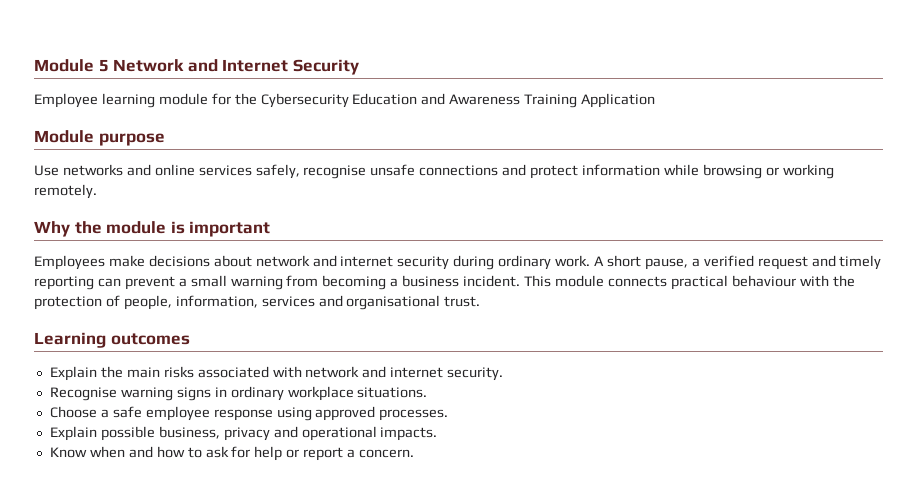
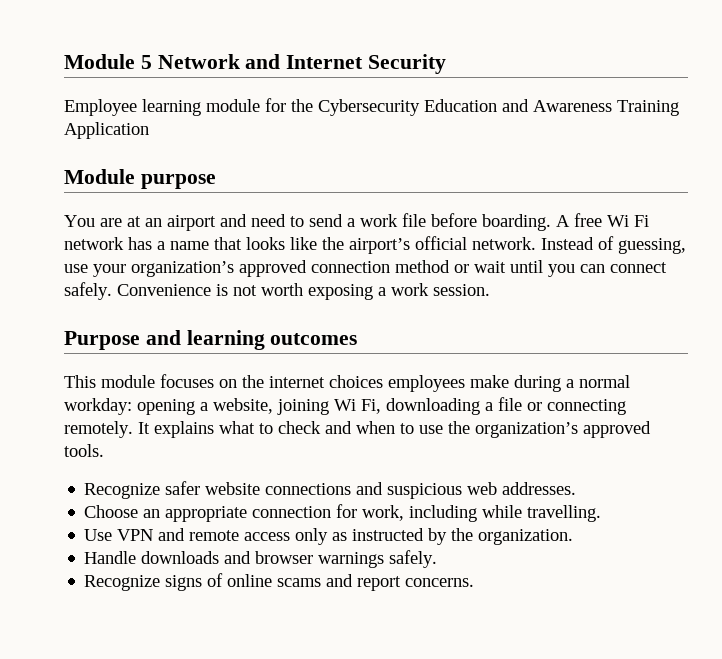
- Use networks and online services safely, recognise unsafe connections and protect information while browsing or working remotely.
- Why the module is important
- Employees make decisions about network and internet security during ordinary work. A short pause, a verified request and timely reporting can prevent a small warning from becoming a business incident. This module connects practical behaviour with the protection of people, information, services and organisational trust.
- Learning outcomes
- Explain the main risks associated with network and internet security.
- Recognise warning signs in ordinary workplace situations.
- Choose a safe employee response using approved processes.
- Explain possible business, privacy and operational impacts.
- Know when and how to ask for help or report a concern.
+ You are at an airport and need to send a work file before boarding. A free Wi Fi network has a name that looks like the airport’s official network. Instead of guessing, use your organization’s approved connection method or wait until you can connect safely. Convenience is not worth exposing a work session.
+ Purpose and learning outcomes
+ This module focuses on the internet choices employees make during a normal workday: opening a website, joining Wi Fi, downloading a file or connecting remotely. It explains what to check and when to use the organization’s approved tools.
+ Recognize safer website connections and suspicious web addresses.
+ Choose an appropriate connection for work, including while travelling.
+ Use VPN and remote access only as instructed by the organization.
+ Handle downloads and browser warnings safely.
+ Recognize signs of online scams and report concerns.

